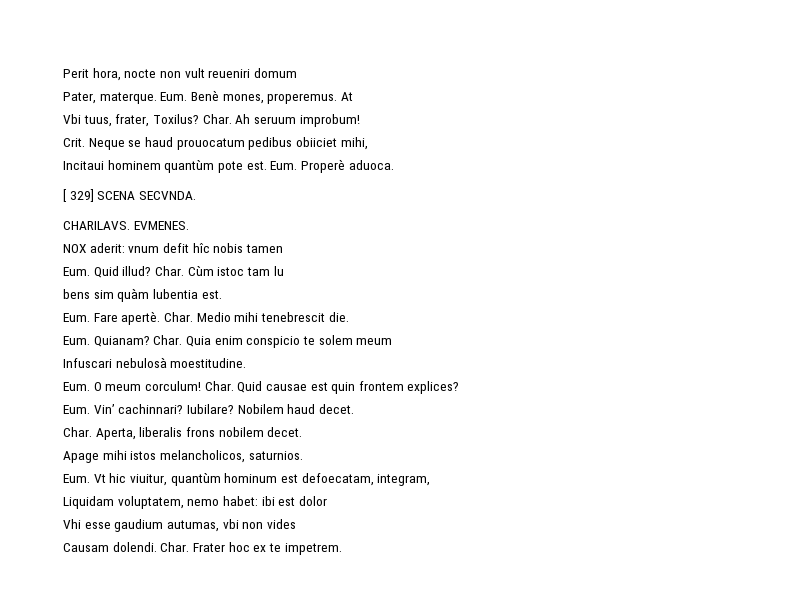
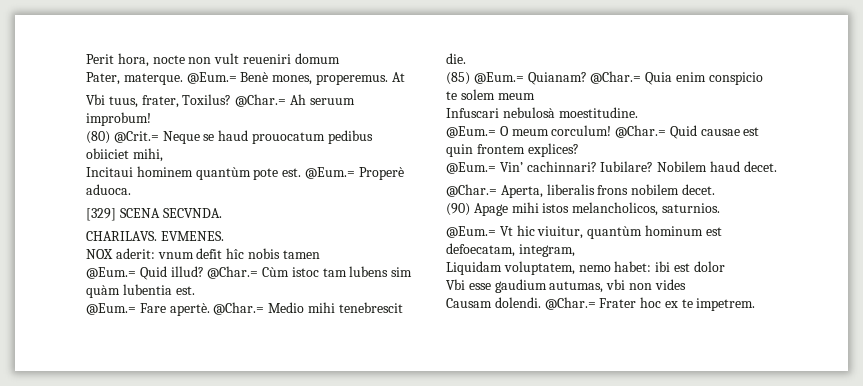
- Eum. Benè mones, properemus.
+ @Eum.= Benè mones, properemus.
- Char. Ah seruum improbum!
+ @Char.= Ah seruum improbum!
- Crit. Neque se haud prouocatum pedibus obiiciet mihi,
+ (80) @Crit.= Neque se haud prouocatum pedibus obiiciet mihi,
- Eum. Properè aduoca.
+ @Eum.= Properè aduoca.
- [ 329] SCENA SECVNDA.
+ [329] SCENA SECVNDA.
- Eum. Quid illud?
+ @Eum.= Quid illud?
- Char. Cùm istoc tam lu
- bens sim quàm lubentia est.
+ @Char.= Cùm istoc tam lubens sim quàm lubentia est.
- Eum. Fare apertè.
+ @Eum.= Fare apertè.
- Char. Medio mihi tenebrescit die.
+ @Char.= Medio mihi tenebrescit die.
- Eum. Quianam? Char. Quia enim conspicio te solem meum
+ (85) @Eum.= Quianam? @Char.= Quia enim conspicio te solem meum
- Eum. O meum corculum!
+ @Eum.= O meum corculum!
- Char. Quid causae est quin frontem explices?
+ @Char.= Quid causae est quin frontem explices?
- Eum. Vin’ cachinnari?
+ @Eum.= Vin’ cachinnari?
- Char. Aperta, liberalis frons nobilem decet.
+ @Char.= Aperta, liberalis frons nobilem decet.
- Apage mihi istos melancholicos, saturnios.
+ (90) Apage mihi istos melancholicos, saturnios.
- Eum. Vt hic viuitur, quantùm hominum est defoecatam, integram,
+ @Eum.= Vt hic viuitur, quantùm hominum est defoecatam, integram,
- Vhi esse gaudium autumas, vbi non vides
+ Vbi esse gaudium autumas, vbi non vides
- Char. Frater hoc ex te impetrem.
+ @Char.= Frater hoc ex te impetrem.

